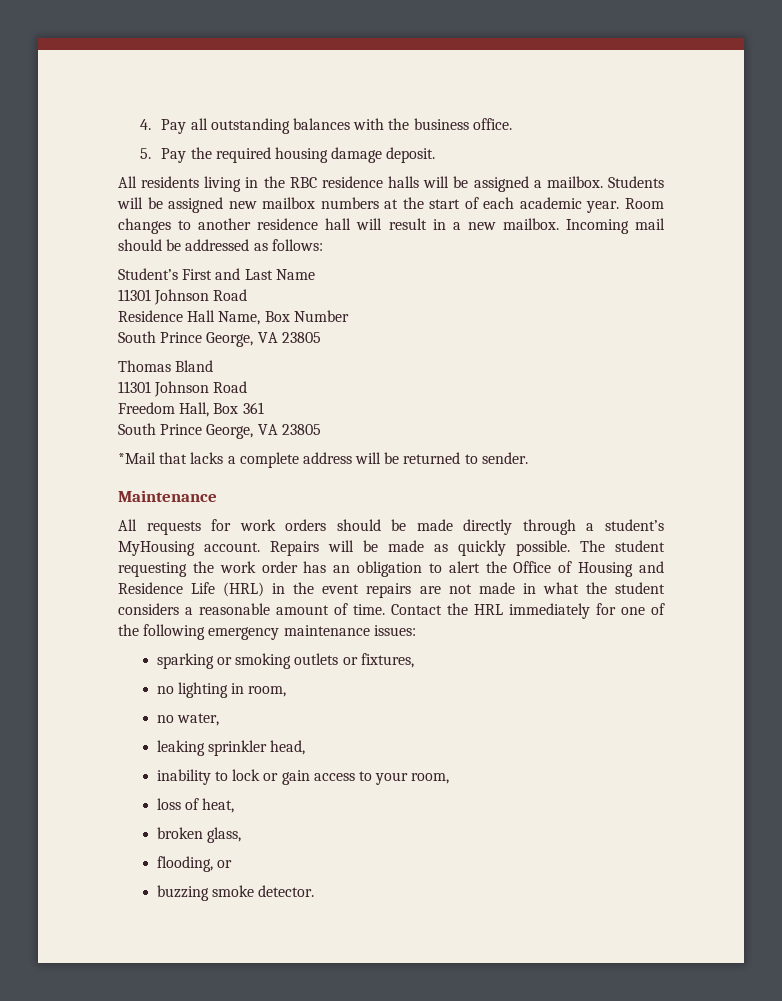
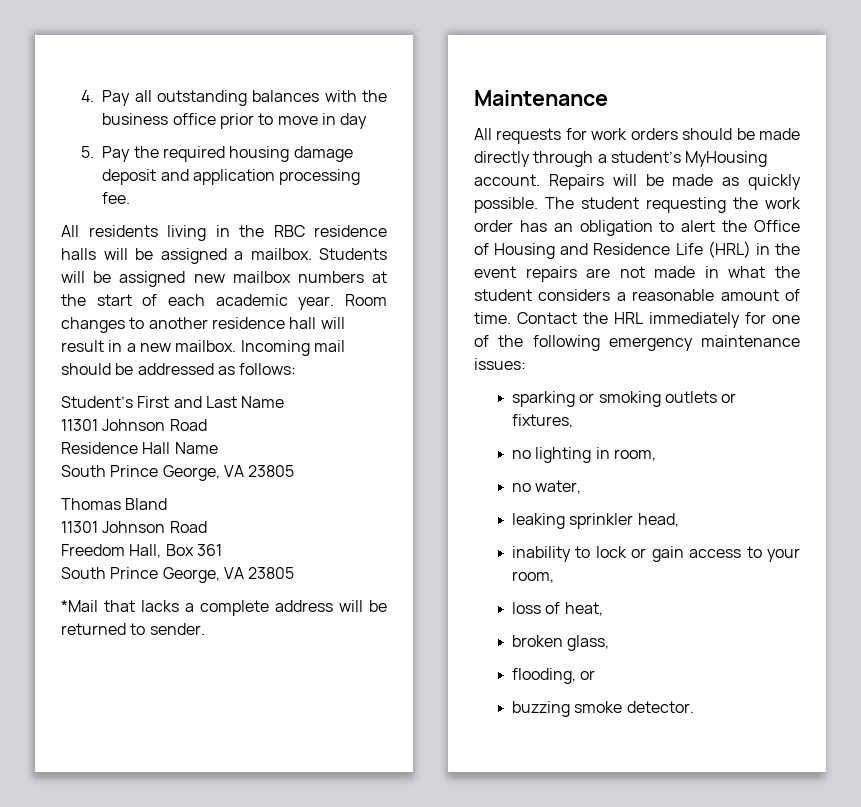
- 4. Pay all outstanding balances with the business office.
+ 4. Pay all outstanding balances with the business office prior to move in day
- 5. Pay the required housing damage deposit.
+ 5. Pay the required housing damage deposit and application processing fee.
- Residence Hall Name, Box Number
+ Residence Hall Name

